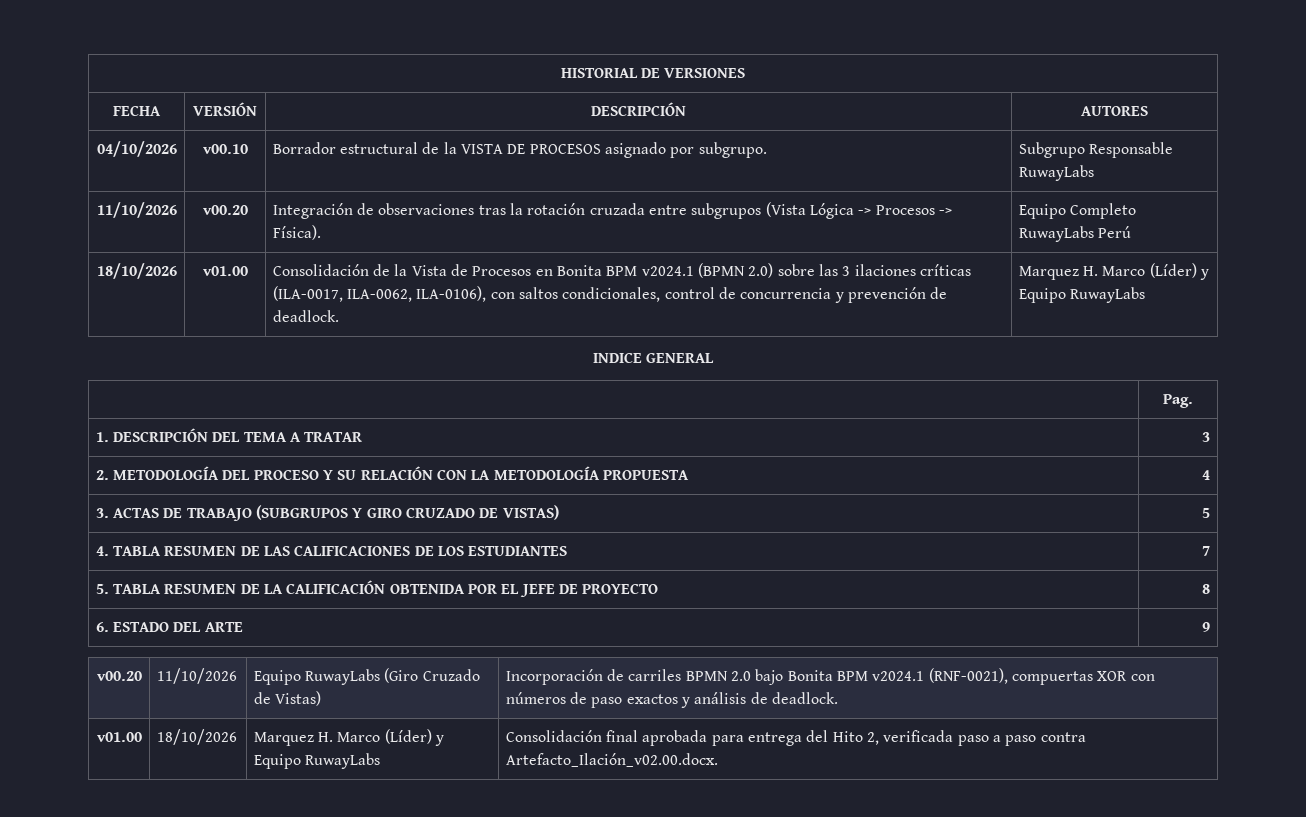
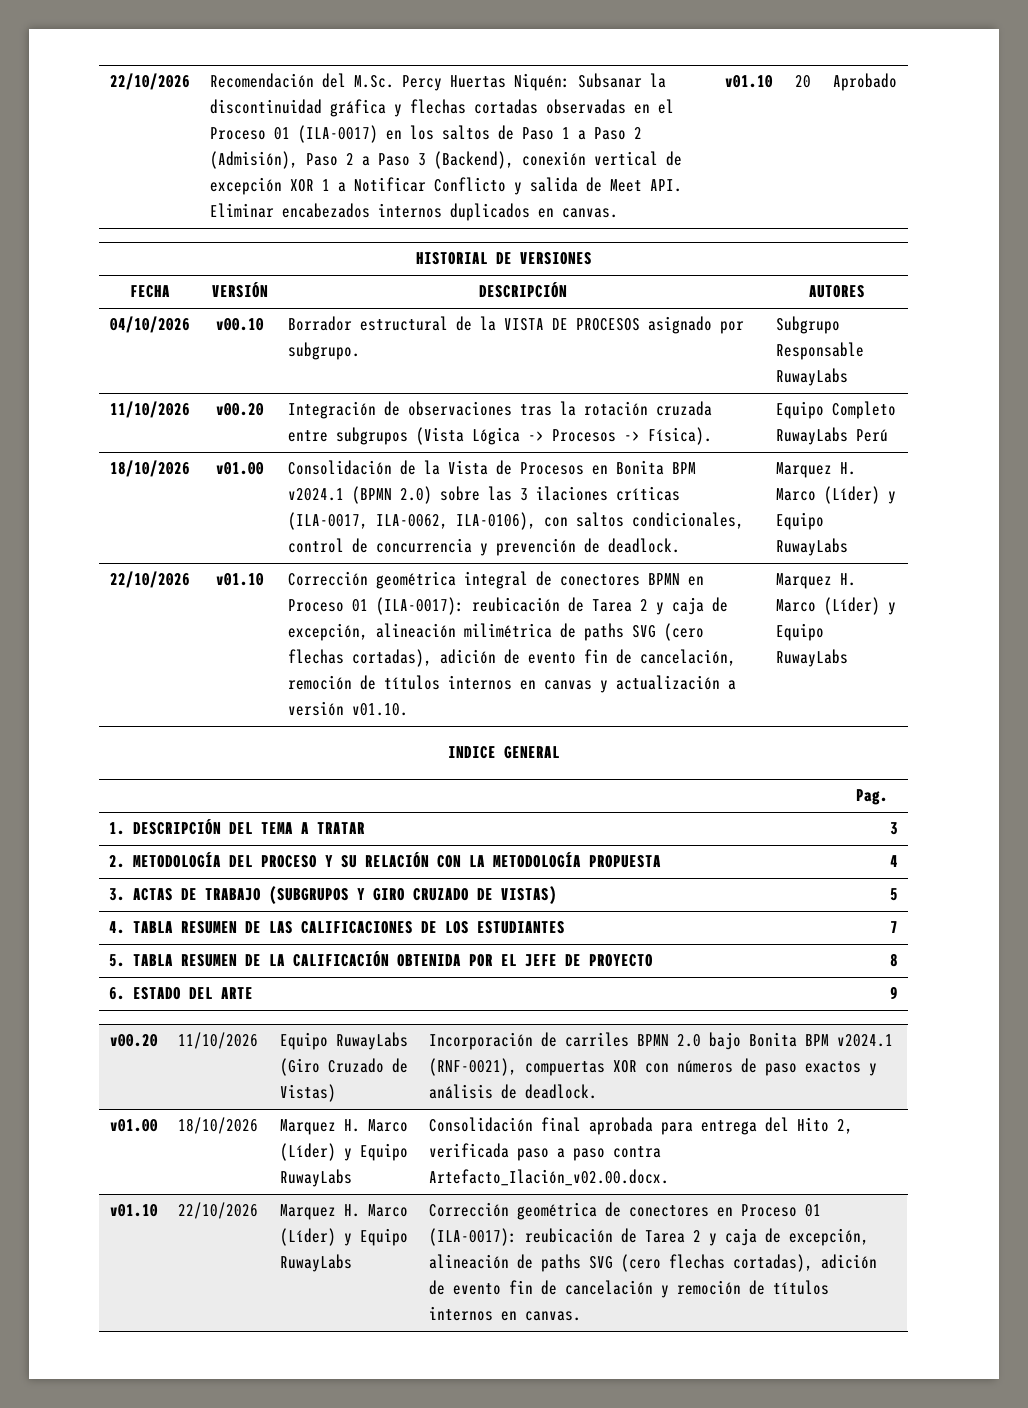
+ 22/10/2026 | Recomendación del M.Sc. Percy Huertas Niquén: Subsanar la discontinuidad gráfica y flechas cortadas observadas en el Proceso 01 (ILA-0017) en los saltos de Paso 1 a Paso 2 (Admisión), Paso 2 a Paso 3 (Backend), conexión vertical de excepción XOR 1 a Notificar Conflicto y salida de Meet API. Eliminar encabezados internos duplicados en canvas. | v01.10 | 20 | Aprobado
+ 22/10/2026 | v01.10 | Corrección geométrica integral de conectores BPMN en Proceso 01 (ILA-0017): reubicación de Tarea 2 y caja de excepción, alineación milimétrica de paths SVG (cero flechas cortadas), adición de evento fin de cancelación, remoción de títulos internos en canvas y actualización a versión v01.10. | Marquez H. Marco (Líder) y Equipo RuwayLabs
+ v01.10 | 22/10/2026 | Marquez H. Marco (Líder) y Equipo RuwayLabs | Corrección geométrica de conectores en Proceso 01 (ILA-0017): reubicación de Tarea 2 y caja de excepción, alineación de paths SVG (cero flechas cortadas), adición de evento fin de cancelación y remoción de títulos internos en canvas.

